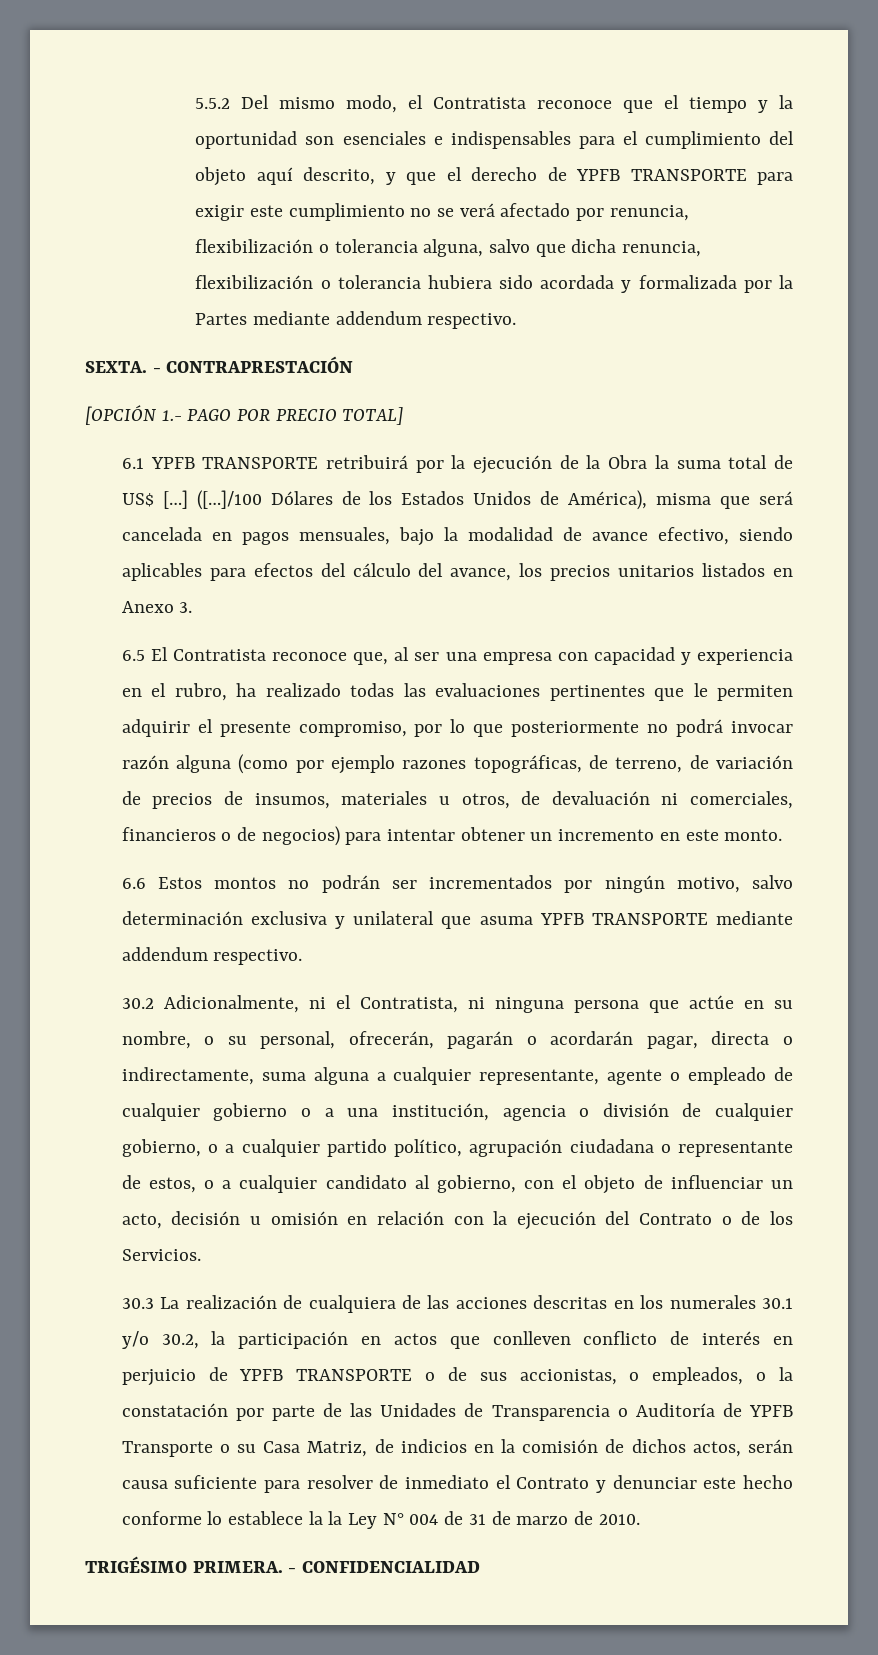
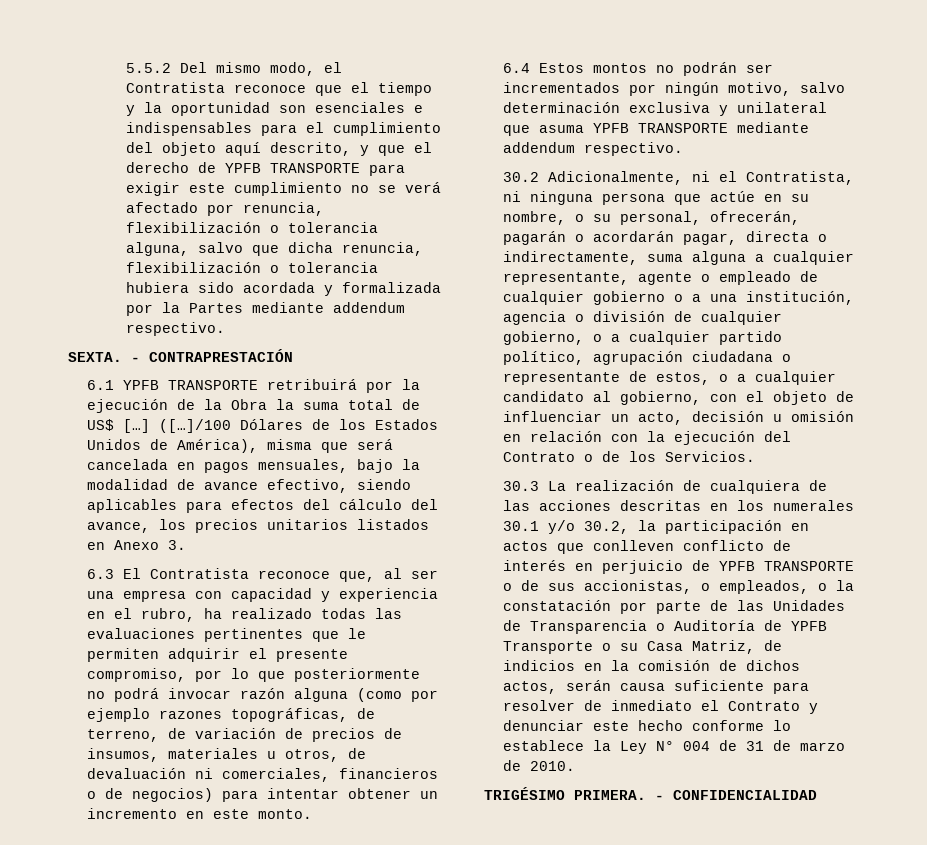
- [OPCIÓN 1.- PAGO POR PRECIO TOTAL]
- 6.5 El Contratista reconoce que, al ser una empresa con capacidad y experiencia en el rubro, ha realizado todas las evaluaciones pertinentes que le permiten adquirir el presente compromiso, por lo que posteriormente no podrá invocar razón alguna (como por ejemplo razones topográficas, de terreno, de variación de precios de insumos, materiales u otros, de devaluación ni comerciales, financieros o de negocios) para intentar obtener un incremento en este monto.
+ 6.3 El Contratista reconoce que, al ser una empresa con capacidad y experiencia en el rubro, ha realizado todas las evaluaciones pertinentes que le permiten adquirir el presente compromiso, por lo que posteriormente no podrá invocar razón alguna (como por ejemplo razones topográficas, de terreno, de variación de precios de insumos, materiales u otros, de devaluación ni comerciales, financieros o de negocios) para intentar obtener un incremento en este monto.
- 6.6 Estos montos no podrán ser incrementados por ningún motivo, salvo determinación exclusiva y unilateral que asuma YPFB TRANSPORTE mediante addendum respectivo.
+ 6.4 Estos montos no podrán ser incrementados por ningún motivo, salvo determinación exclusiva y unilateral que asuma YPFB TRANSPORTE mediante addendum respectivo.
- 30.3 La realización de cualquiera de las acciones descritas en los numerales 30.1 y/o 30.2, la participación en actos que conlleven conflicto de interés en perjuicio de YPFB TRANSPORTE o de sus accionistas, o empleados, o la constatación por parte de las Unidades de Transparencia o Auditoría de YPFB Transporte o su Casa Matriz, de indicios en la comisión de dichos actos, serán causa suficiente para resolver de inmediato el Contrato y denunciar este hecho conforme lo establece la la Ley N° 004 de 31 de marzo de 2010.
+ 30.3 La realización de cualquiera de las acciones descritas en los numerales 30.1 y/o 30.2, la participación en actos que conlleven conflicto de interés en perjuicio de YPFB TRANSPORTE o de sus accionistas, o empleados, o la constatación por parte de las Unidades de Transparencia o Auditoría de YPFB Transporte o su Casa Matriz, de indicios en la comisión de dichos actos, serán causa suficiente para resolver de inmediato el Contrato y denunciar este hecho conforme lo establece la Ley N° 004 de 31 de marzo de 2010.

